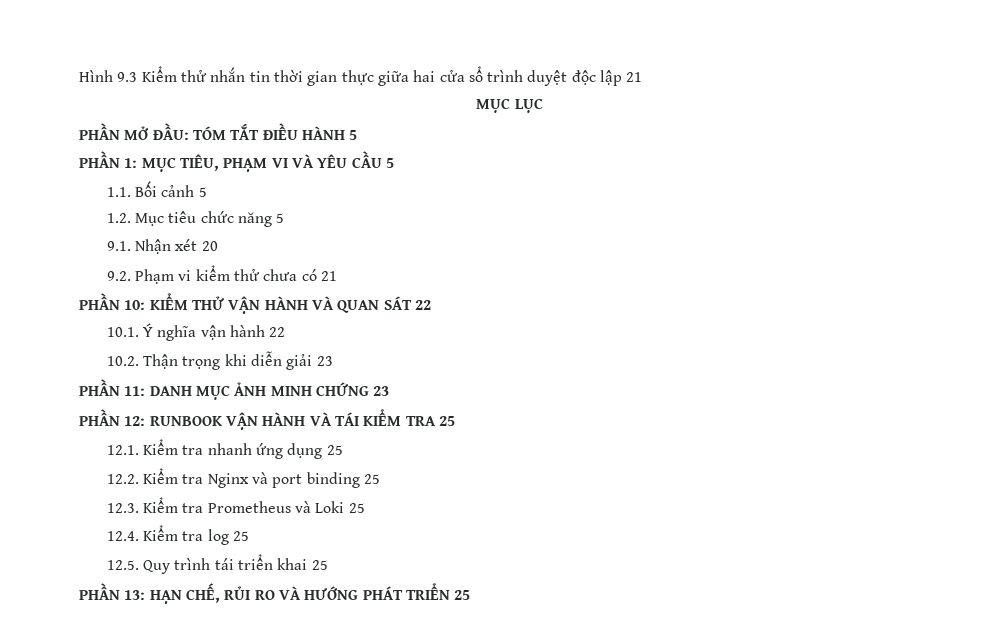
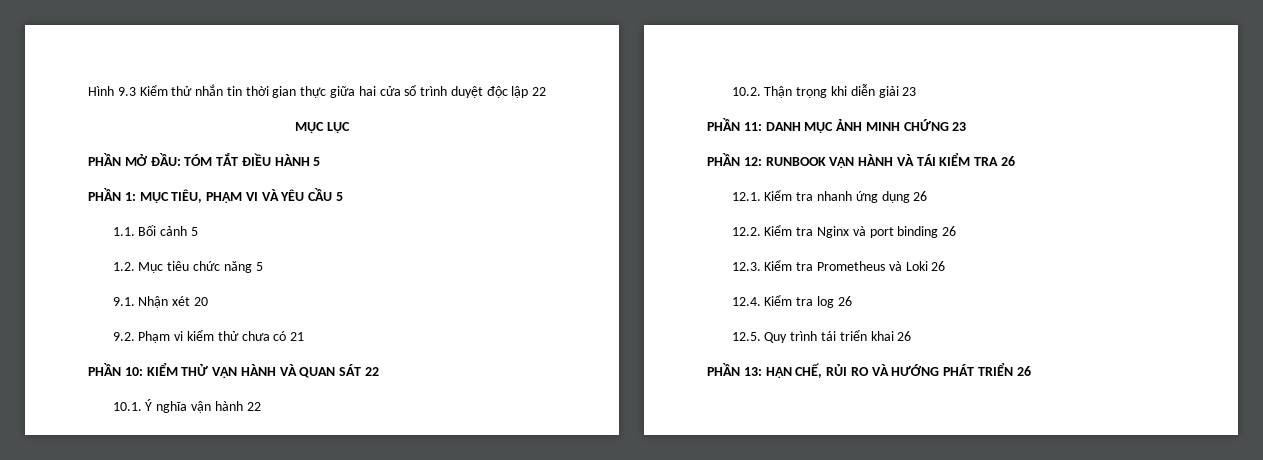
- Hình 9.3 Kiểm thử nhắn tin thời gian thực giữa hai cửa sổ trình duyệt độc lập 21
+ Hình 9.3 Kiểm thử nhắn tin thời gian thực giữa hai cửa sổ trình duyệt độc lập 22
- PHẦN 12: RUNBOOK VẬN HÀNH VÀ TÁI KIỂM TRA 25
+ PHẦN 12: RUNBOOK VẬN HÀNH VÀ TÁI KIỂM TRA 26
- 12.1. Kiểm tra nhanh ứng dụng 25
+ 12.1. Kiểm tra nhanh ứng dụng 26
- 12.2. Kiểm tra Nginx và port binding 25
+ 12.2. Kiểm tra Nginx và port binding 26
- 12.3. Kiểm tra Prometheus và Loki 25
+ 12.3. Kiểm tra Prometheus và Loki 26
- 12.4. Kiểm tra log 25
+ 12.4. Kiểm tra log 26
- 12.5. Quy trình tái triển khai 25
+ 12.5. Quy trình tái triển khai 26
- PHẦN 13: HẠN CHẾ, RỦI RO VÀ HƯỚNG PHÁT TRIỂN 25
+ PHẦN 13: HẠN CHẾ, RỦI RO VÀ HƯỚNG PHÁT TRIỂN 26

